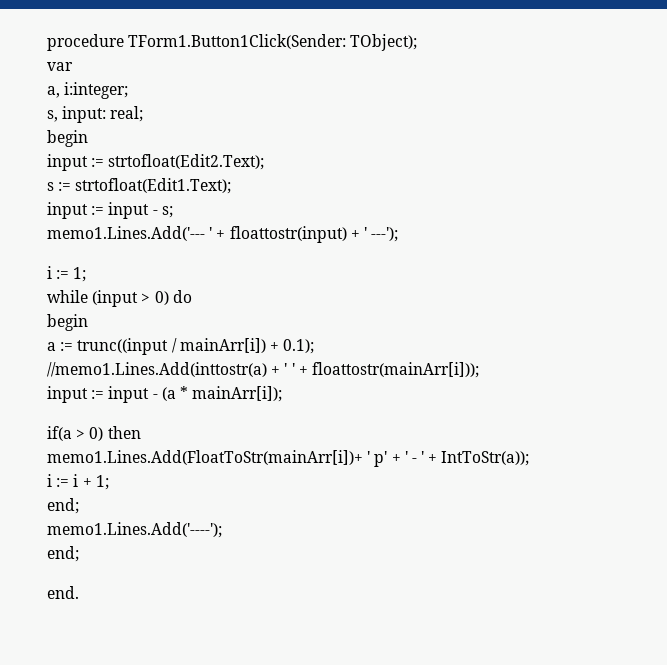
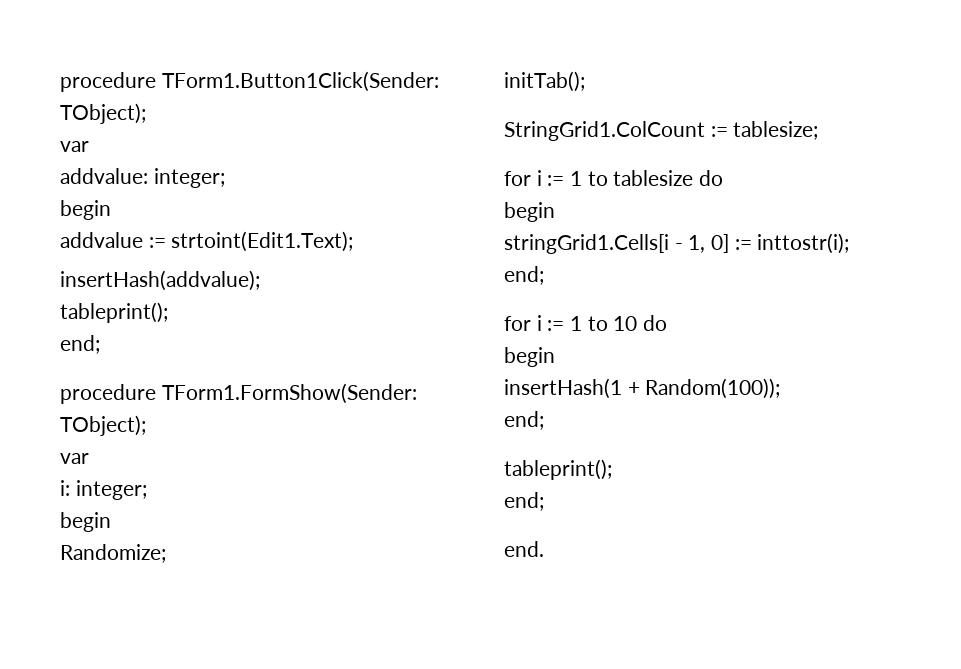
- a, i:integer;
- s, input: real;
+ addvalue: integer;
  begin
- input := strtofloat(Edit2.Text);
- s := strtofloat(Edit1.Text);
- input := input - s;
- memo1.Lines.Add('--- ' + floattostr(input) + ' ---');
- i := 1;
- while (input > 0) do
+ addvalue := strtoint(Edit1.Text);
+ insertHash(addvalue);
+ tableprint();
+ end;
+ procedure TForm1.FormShow(Sender: TObject);
+ var
+ i: integer;
  begin
- a := trunc((input / mainArr[i]) + 0.1);
- //memo1.Lines.Add(inttostr(a) + ' ' + floattostr(mainArr[i]));
- input := input - (a * mainArr[i]);
- if(a > 0) then
- memo1.Lines.Add(FloatToStr(mainArr[i])+ ' р' + ' - ' + IntToStr(a));
- i := i + 1;
+ Randomize;
+ initTab();
+ StringGrid1.ColCount := tablesize;
+ for i := 1 to tablesize do
+ begin
+ stringGrid1.Cells[i - 1, 0] := inttostr(i);
  end;
- memo1.Lines.Add('----');
+ for i := 1 to 10 do
+ begin
+ insertHash(1 + Random(100));
+ end;
+ tableprint();

